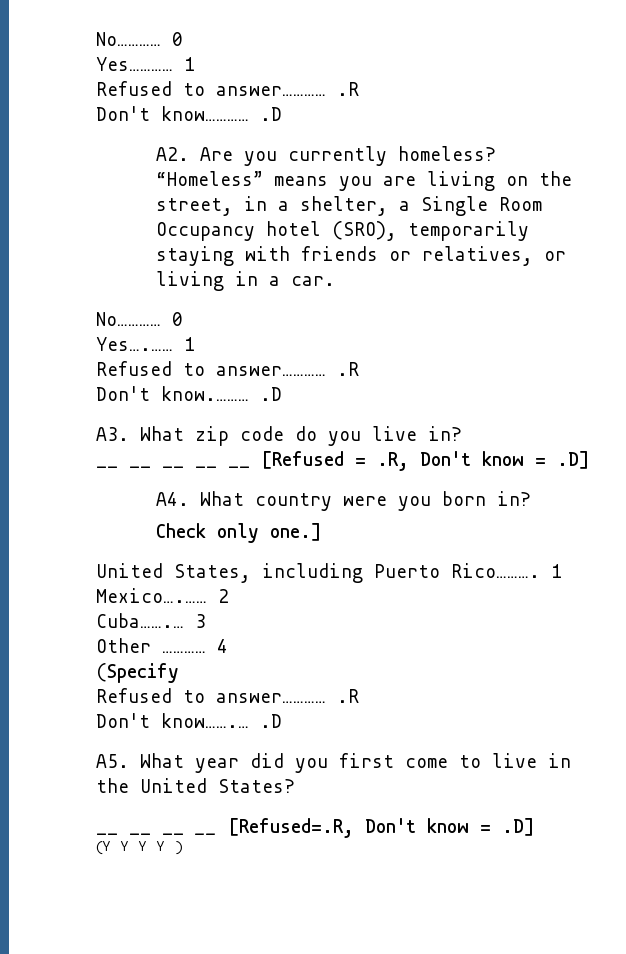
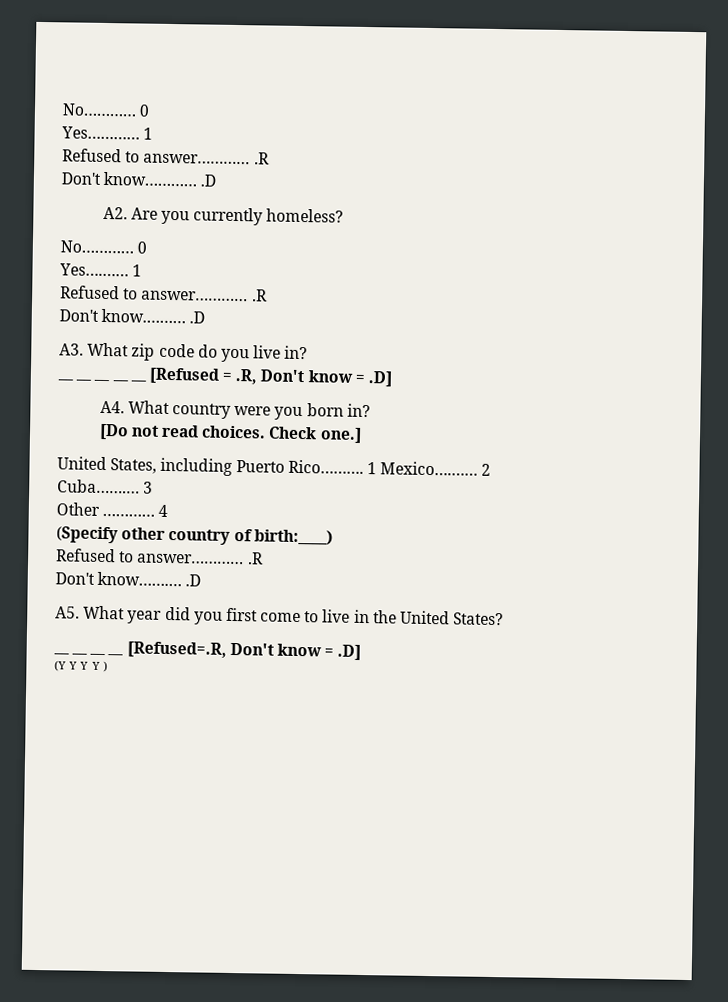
- “Homeless” means you are living on the street, in a shelter, a Single Room Occupancy hotel (SRO), temporarily staying with friends or relatives, or living in a car.
- Check only one.]
+ [Do not read choices. Check one.]
- (Specify
+ (Specify other country of birth:____)

